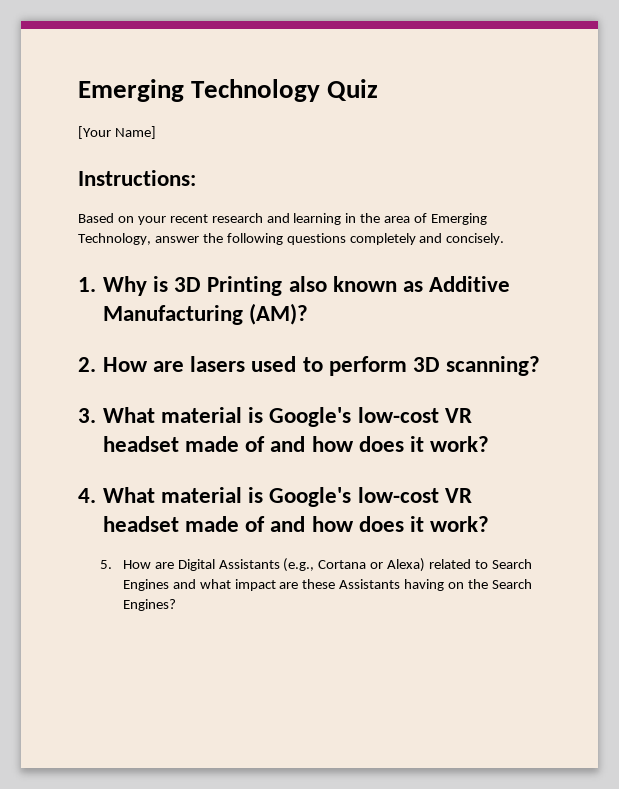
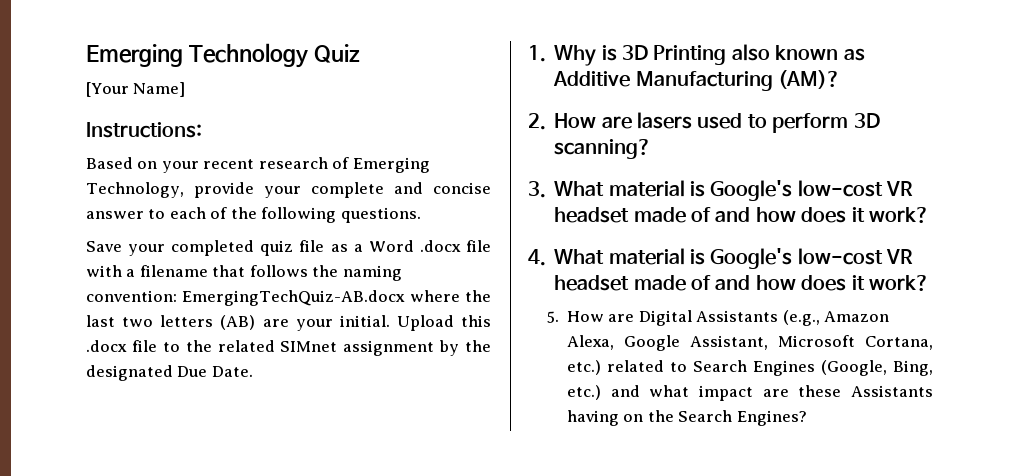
- Based on your recent research and learning in the area of Emerging Technology, answer the following questions completely and concisely.
+ Based on your recent research of Emerging Technology, provide your complete and concise answer to each of the following questions.
+ Save your completed quiz file as a Word .docx file with a filename that follows the naming convention: EmergingTechQuiz-AB.docx where the last two letters (AB) are your initial. Upload this .docx file to the related SIMnet assignment by the designated Due Date.
- 5. How are Digital Assistants (e.g., Cortana or Alexa) related to Search Engines and what impact are these Assistants having on the Search Engines?
+ 5. How are Digital Assistants (e.g., Amazon Alexa, Google Assistant, Microsoft Cortana, etc.) related to Search Engines (Google, Bing, etc.) and what impact are these Assistants having on the Search Engines?

